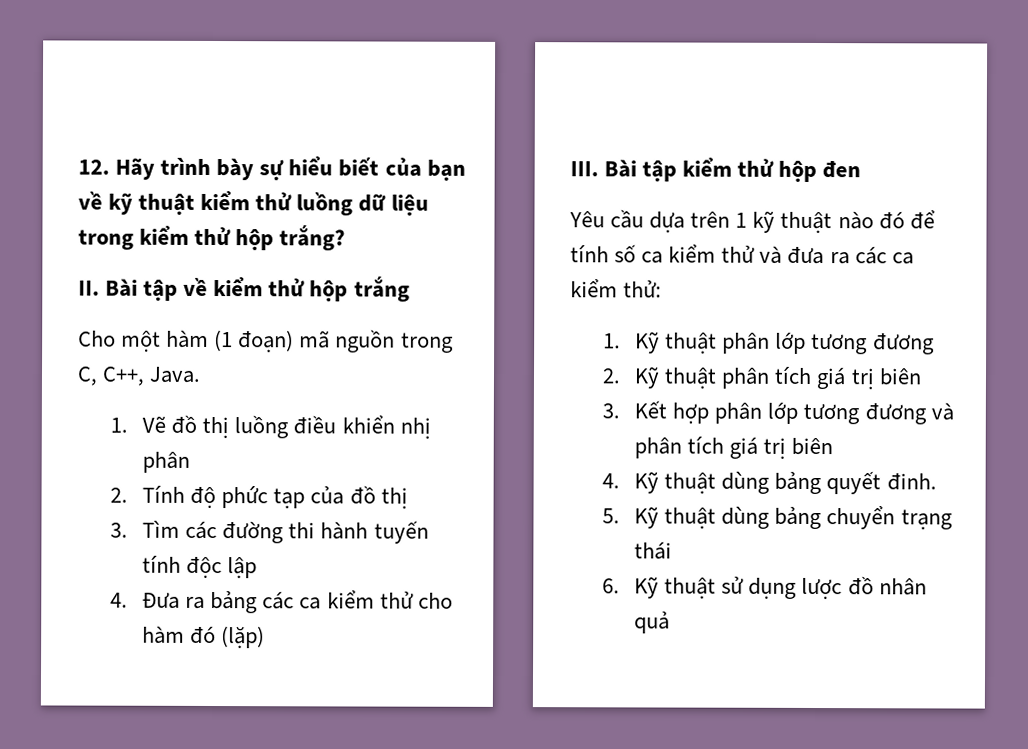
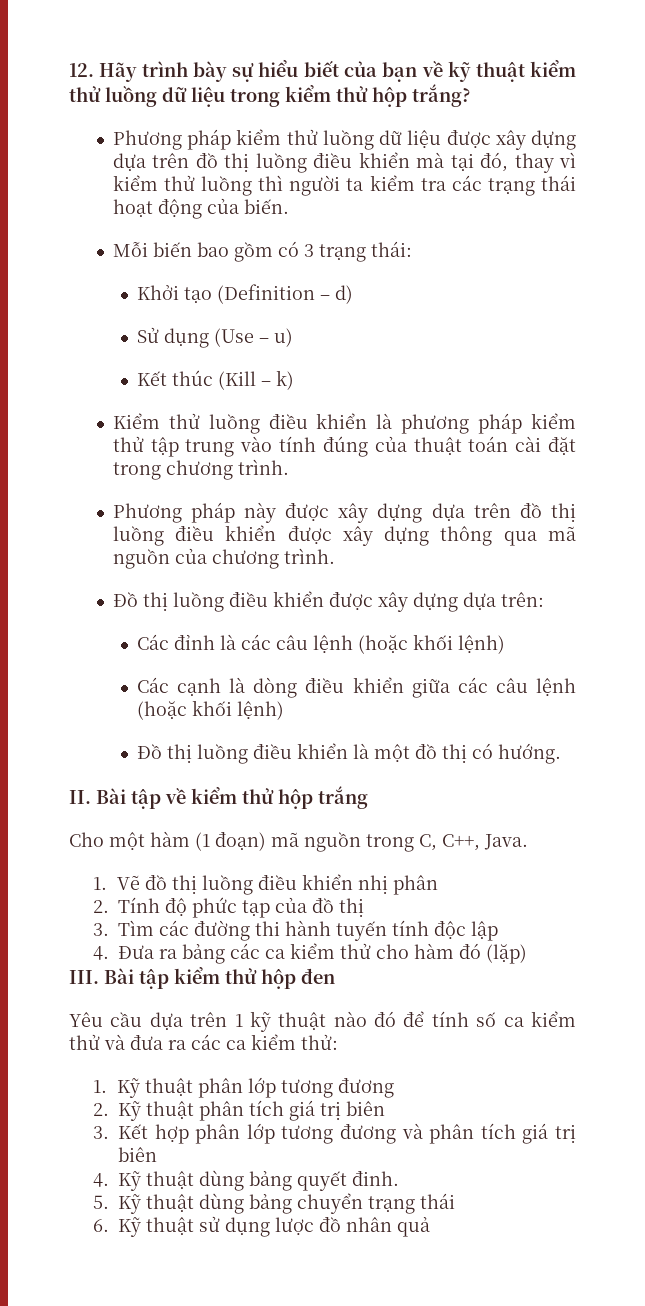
+ Phương pháp kiểm thử luồng dữ liệu được xây dựng dựa trên đồ thị luồng điều khiển mà tại đó, thay vì kiểm thử luồng thì người ta kiểm tra các trạng thái hoạt động của biến.
+ Mỗi biến bao gồm có 3 trạng thái:
+ Khởi tạo (Definition – d)
+ Sử dụng (Use – u)
+ Kết thúc (Kill – k)
+ Kiểm thử luồng điều khiển là phương pháp kiểm thử tập trung vào tính đúng của thuật toán cài đặt trong chương trình.
+ Phương pháp này được xây dựng dựa trên đồ thị luồng điều khiển được xây dựng thông qua mã nguồn của chương trình.
+ Đồ thị luồng điều khiển được xây dựng dựa trên:
+ Các đỉnh là các câu lệnh (hoặc khối lệnh)
+ Các cạnh là dòng điều khiển giữa các câu lệnh (hoặc khối lệnh)
+ Đồ thị luồng điều khiển là một đồ thị có hướng.

